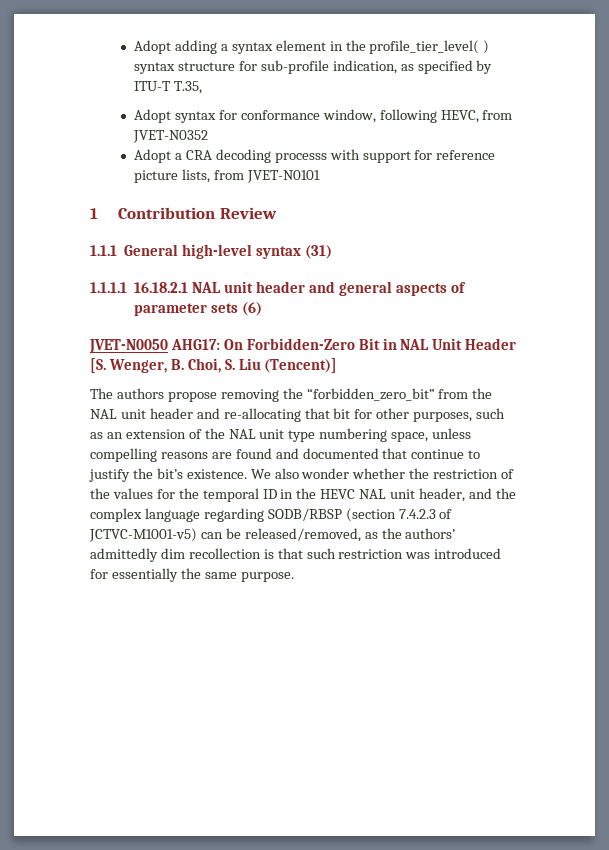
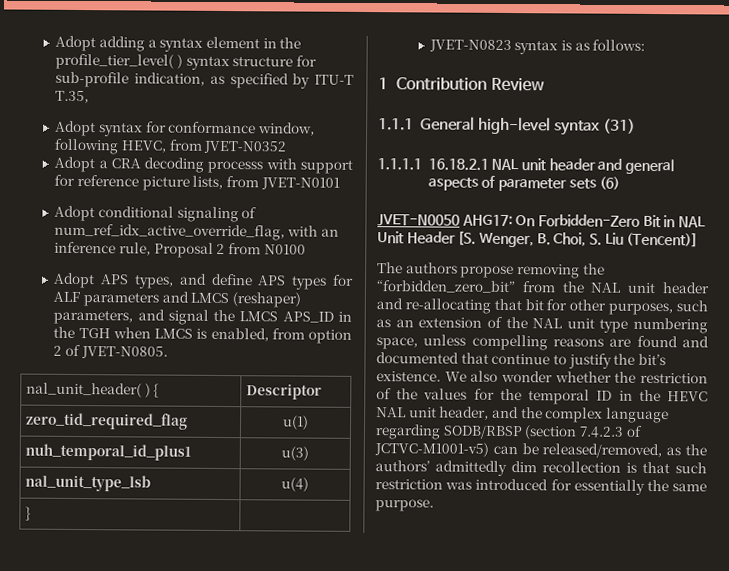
+ Adopt conditional signaling of num_ref_idx_active_override_flag, with an inference rule, Proposal 2 from N0100
+ Adopt APS types, and define APS types for ALF parameters and LMCS (reshaper) parameters, and signal the LMCS APS_ID in the TGH when LMCS is enabled, from option 2 of JVET-N0805.
+ nal_unit_header( ) { | Descriptor
+ zero_tid_required_flag | u(1)
+ nuh_temporal_id_plus1 | u(3)
+ nal_unit_type_lsb | u(4)
+ } |
+ JVET-N0823 syntax is as follows:

